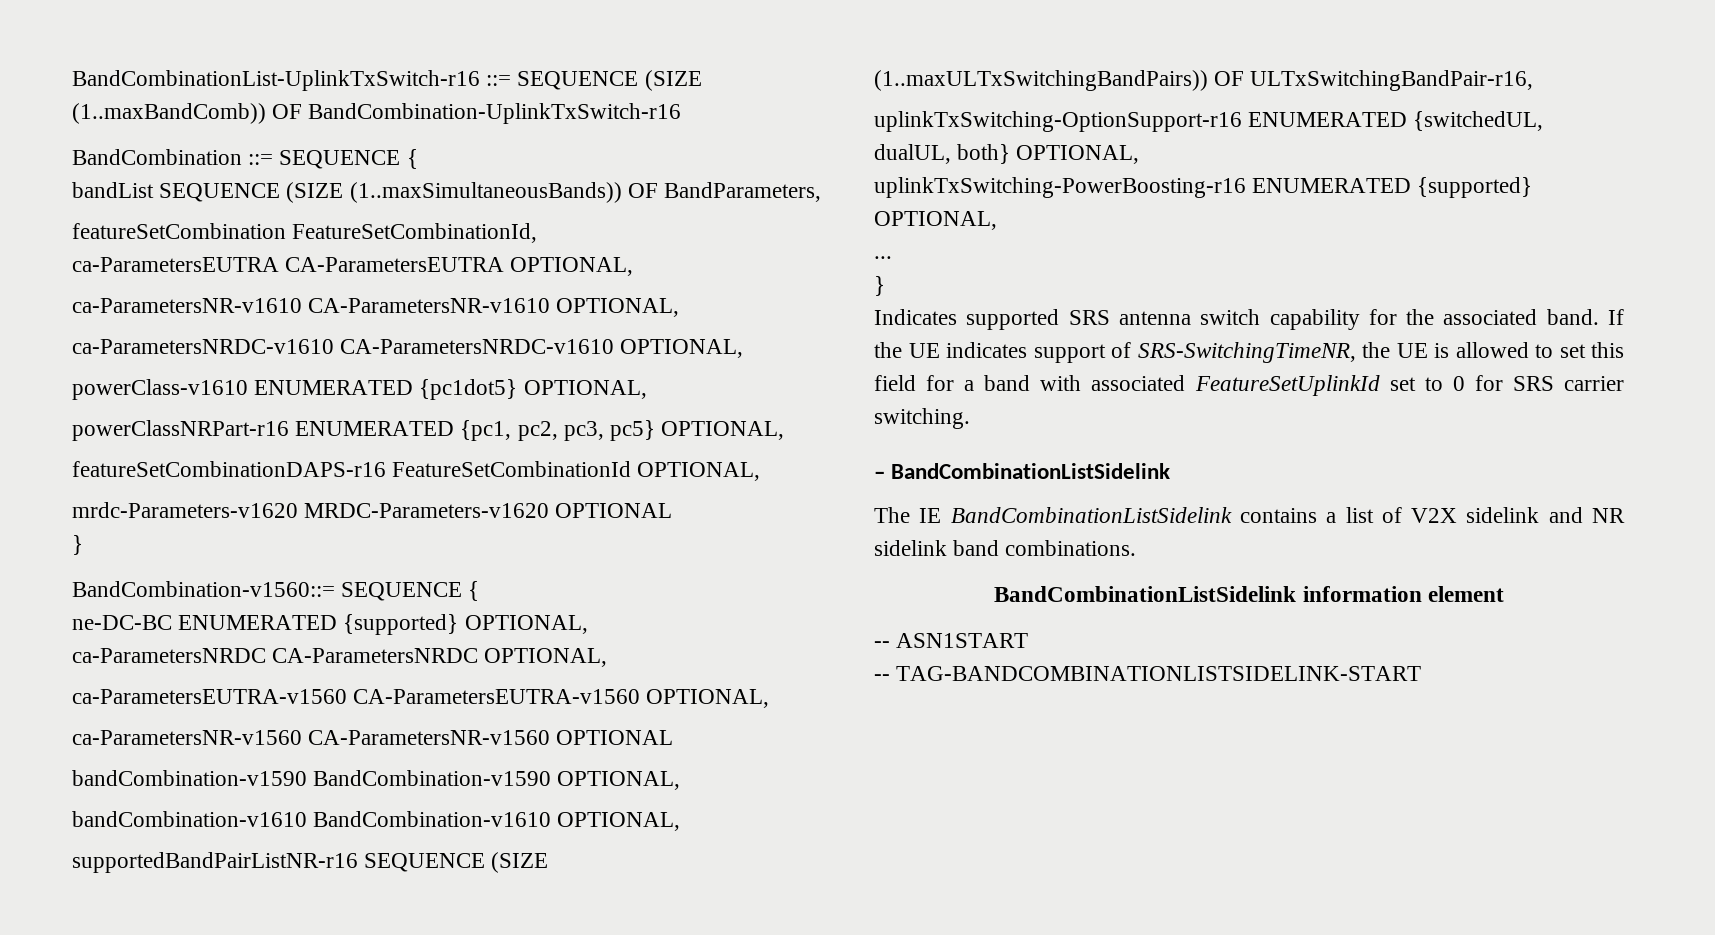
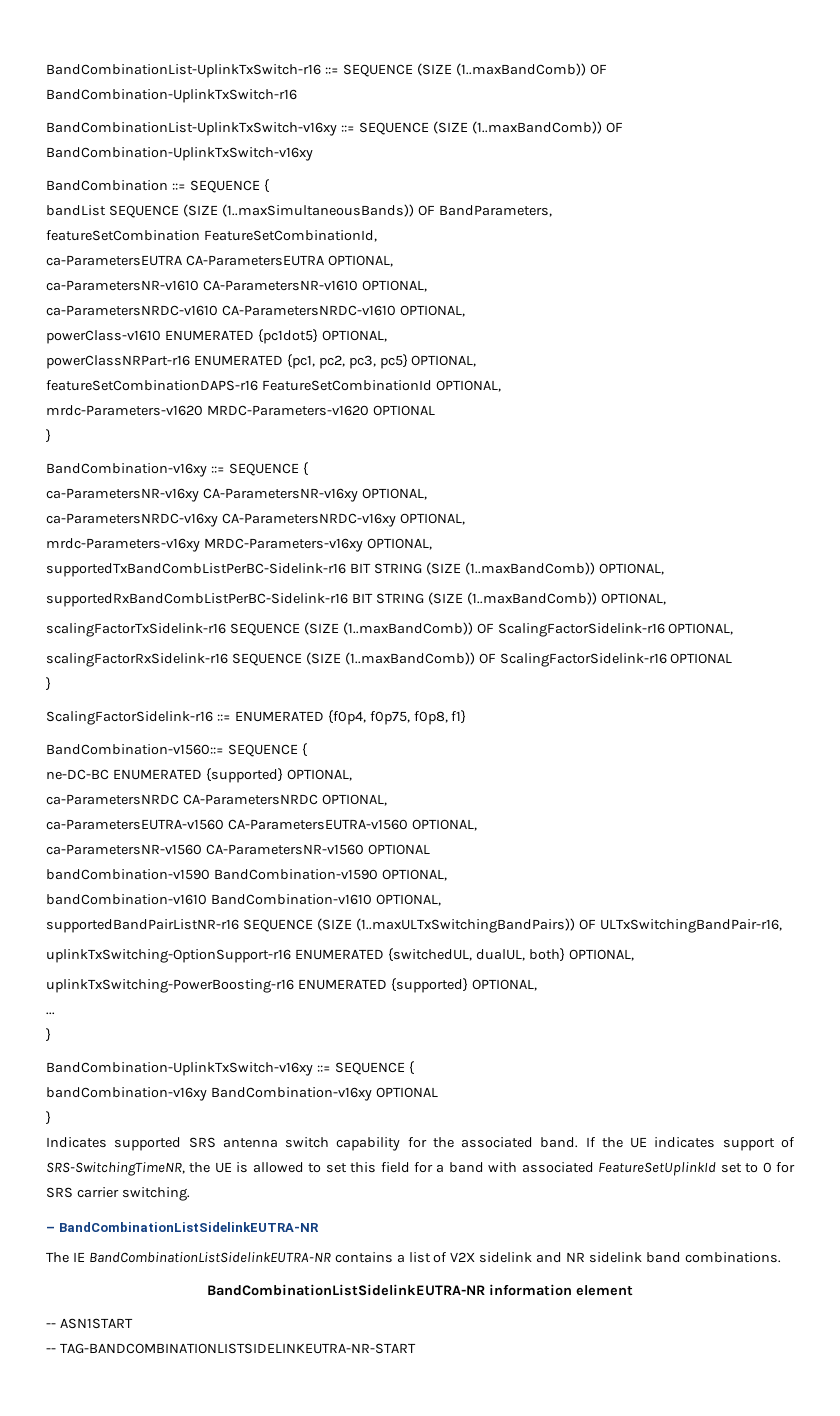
+ BandCombinationList-UplinkTxSwitch-v16xy ::= SEQUENCE (SIZE (1..maxBandComb)) OF BandCombination-UplinkTxSwitch-v16xy
+ BandCombination-v16xy ::= SEQUENCE {
+ ca-ParametersNR-v16xy CA-ParametersNR-v16xy OPTIONAL,
+ ca-ParametersNRDC-v16xy CA-ParametersNRDC-v16xy OPTIONAL,
+ mrdc-Parameters-v16xy MRDC-Parameters-v16xy OPTIONAL,
+ supportedTxBandCombListPerBC-Sidelink-r16 BIT STRING (SIZE (1..maxBandComb)) OPTIONAL,
+ supportedRxBandCombListPerBC-Sidelink-r16 BIT STRING (SIZE (1..maxBandComb)) OPTIONAL,
+ scalingFactorTxSidelink-r16 SEQUENCE (SIZE (1..maxBandComb)) OF ScalingFactorSidelink-r16 OPTIONAL,
+ scalingFactorRxSidelink-r16 SEQUENCE (SIZE (1..maxBandComb)) OF ScalingFactorSidelink-r16 OPTIONAL
+ }
+ ScalingFactorSidelink-r16 ::= ENUMERATED {f0p4, f0p75, f0p8, f1}
+ BandCombination-UplinkTxSwitch-v16xy ::= SEQUENCE {
+ bandCombination-v16xy BandCombination-v16xy OPTIONAL
+ }
- – BandCombinationListSidelink
+ – BandCombinationListSidelinkEUTRA-NR
- The IE BandCombinationListSidelink contains a list of V2X sidelink and NR sidelink band combinations.
+ The IE BandCombinationListSidelinkEUTRA-NR contains a list of V2X sidelink and NR sidelink band combinations.
- BandCombinationListSidelink information element
+ BandCombinationListSidelinkEUTRA-NR information element
- -- TAG-BANDCOMBINATIONLISTSIDELINK-START
+ -- TAG-BANDCOMBINATIONLISTSIDELINKEUTRA-NR-START

